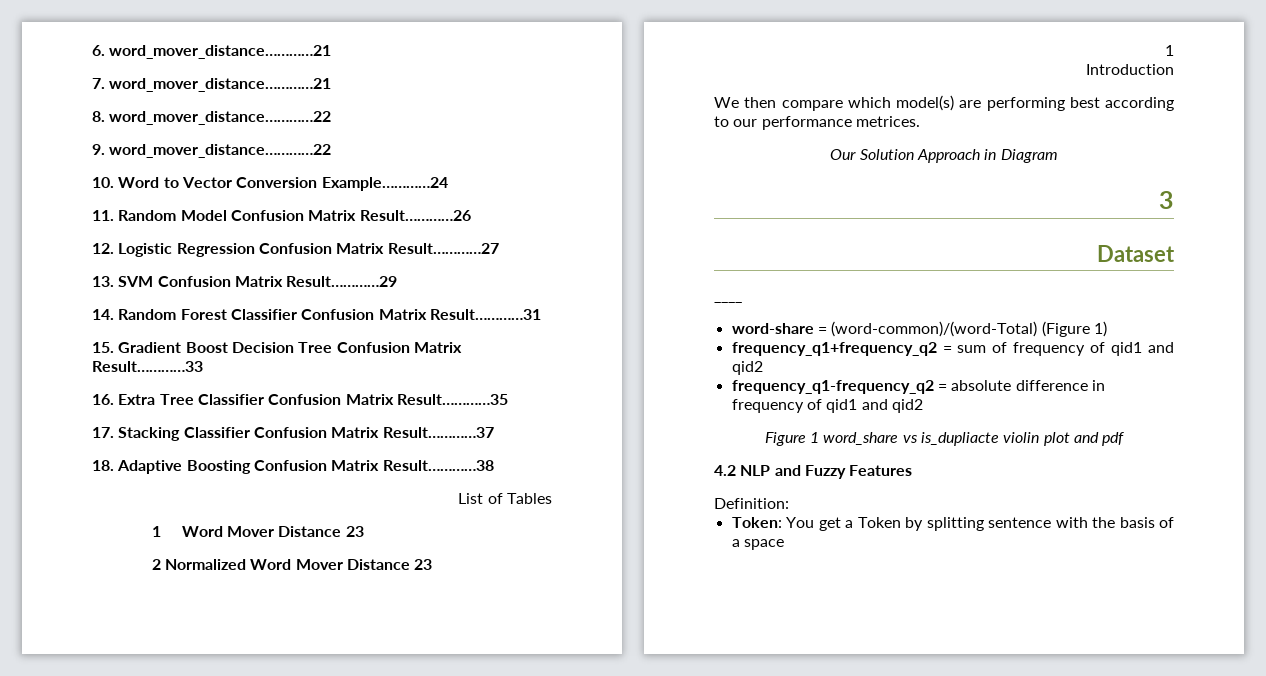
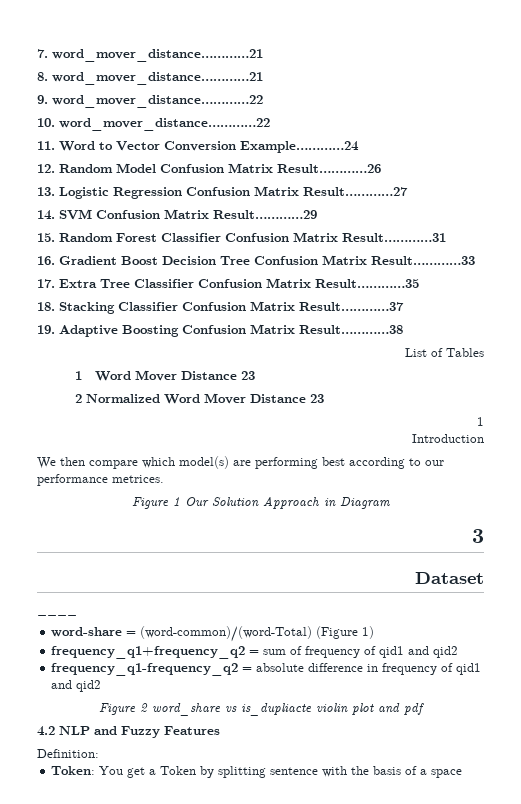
- 6. word_mover_distance…………21
- 8. word_mover_distance…………22
+ 8. word_mover_distance…………21
- 10. Word to Vector Conversion Example…………24
+ 10. word_mover_distance…………22
+ 11. Word to Vector Conversion Example…………24
- 11. Random Model Confusion Matrix Result…………26
+ 12. Random Model Confusion Matrix Result…………26
- 12. Logistic Regression Confusion Matrix Result…………27
+ 13. Logistic Regression Confusion Matrix Result…………27
- 13. SVM Confusion Matrix Result…………29
+ 14. SVM Confusion Matrix Result…………29
- 14. Random Forest Classifier Confusion Matrix Result…………31
+ 15. Random Forest Classifier Confusion Matrix Result…………31
- 15. Gradient Boost Decision Tree Confusion Matrix Result…………33
+ 16. Gradient Boost Decision Tree Confusion Matrix Result…………33
- 16. Extra Tree Classifier Confusion Matrix Result…………35
+ 17. Extra Tree Classifier Confusion Matrix Result…………35
- 17. Stacking Classifier Confusion Matrix Result…………37
+ 18. Stacking Classifier Confusion Matrix Result…………37
- 18. Adaptive Boosting Confusion Matrix Result…………38
+ 19. Adaptive Boosting Confusion Matrix Result…………38
- Our Solution Approach in Diagram
+ Figure 1 Our Solution Approach in Diagram
- Figure 1 word_share vs is_dupliacte violin plot and pdf
+ Figure 2 word_share vs is_dupliacte violin plot and pdf

